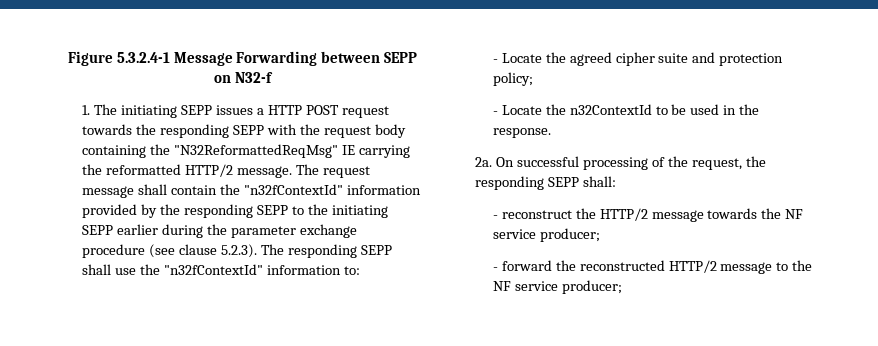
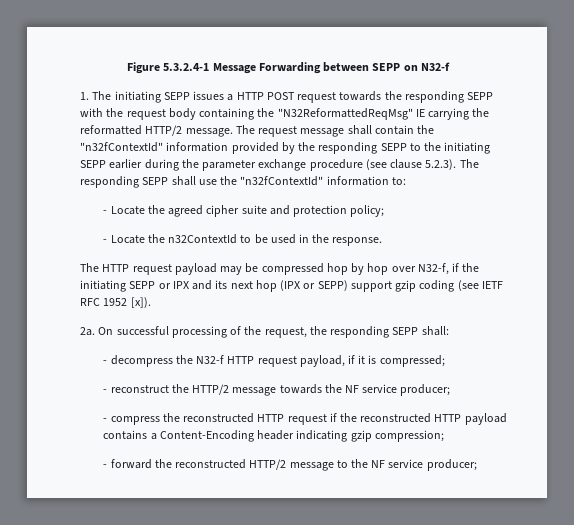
+ The HTTP request payload may be compressed hop by hop over N32-f, if the initiating SEPP or IPX and its next hop (IPX or SEPP) support gzip coding (see IETF RFC 1952 [x]).
+ - decompress the N32-f HTTP request payload, if it is compressed;
+ - compress the reconstructed HTTP request if the reconstructed HTTP payload contains a Content-Encoding header indicating gzip compression;

